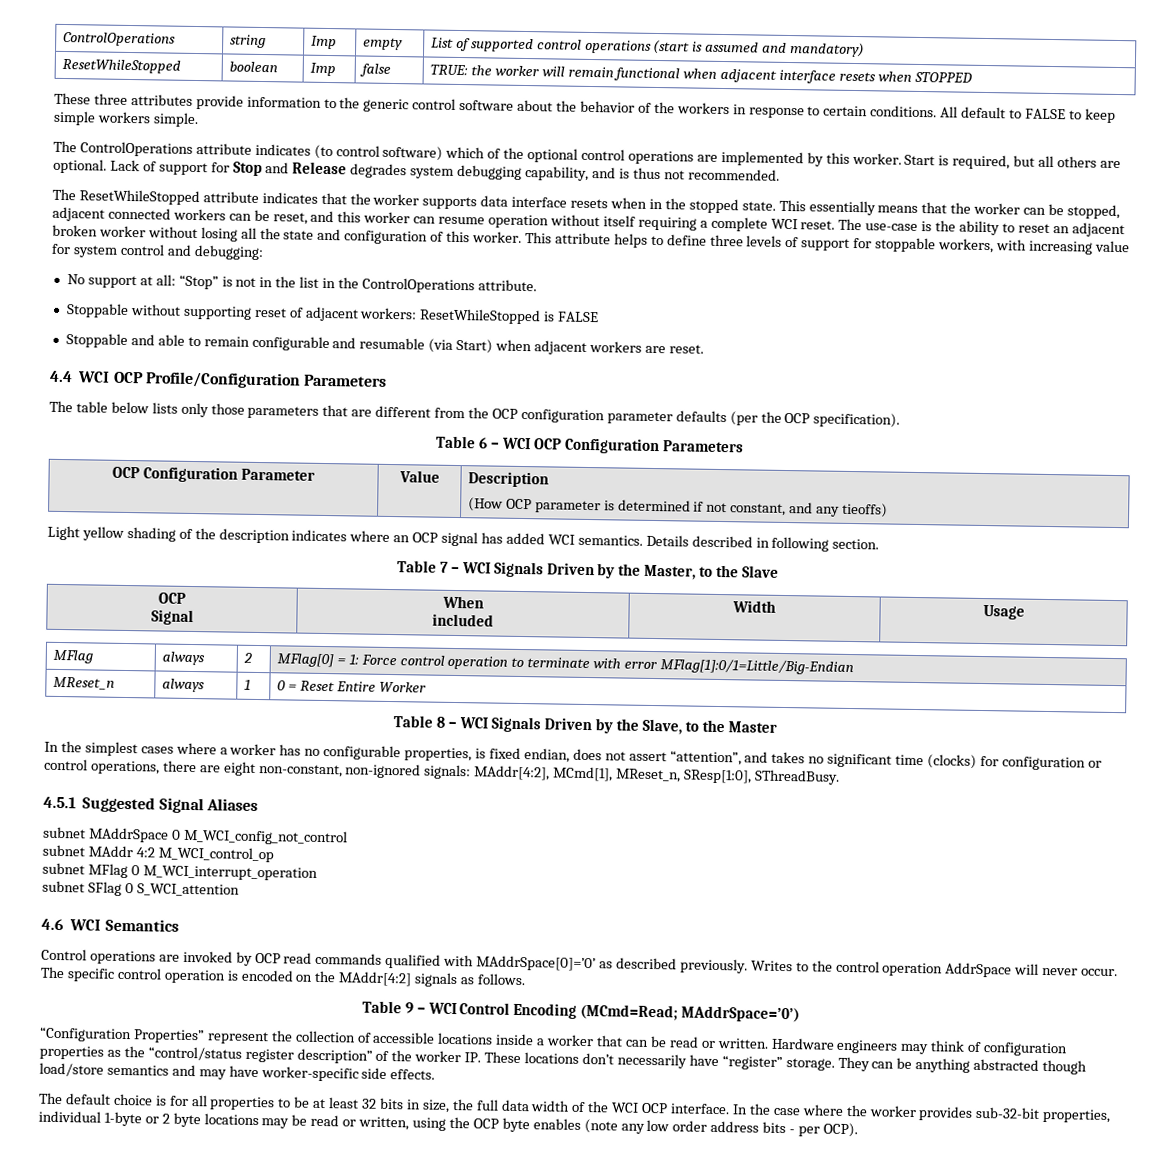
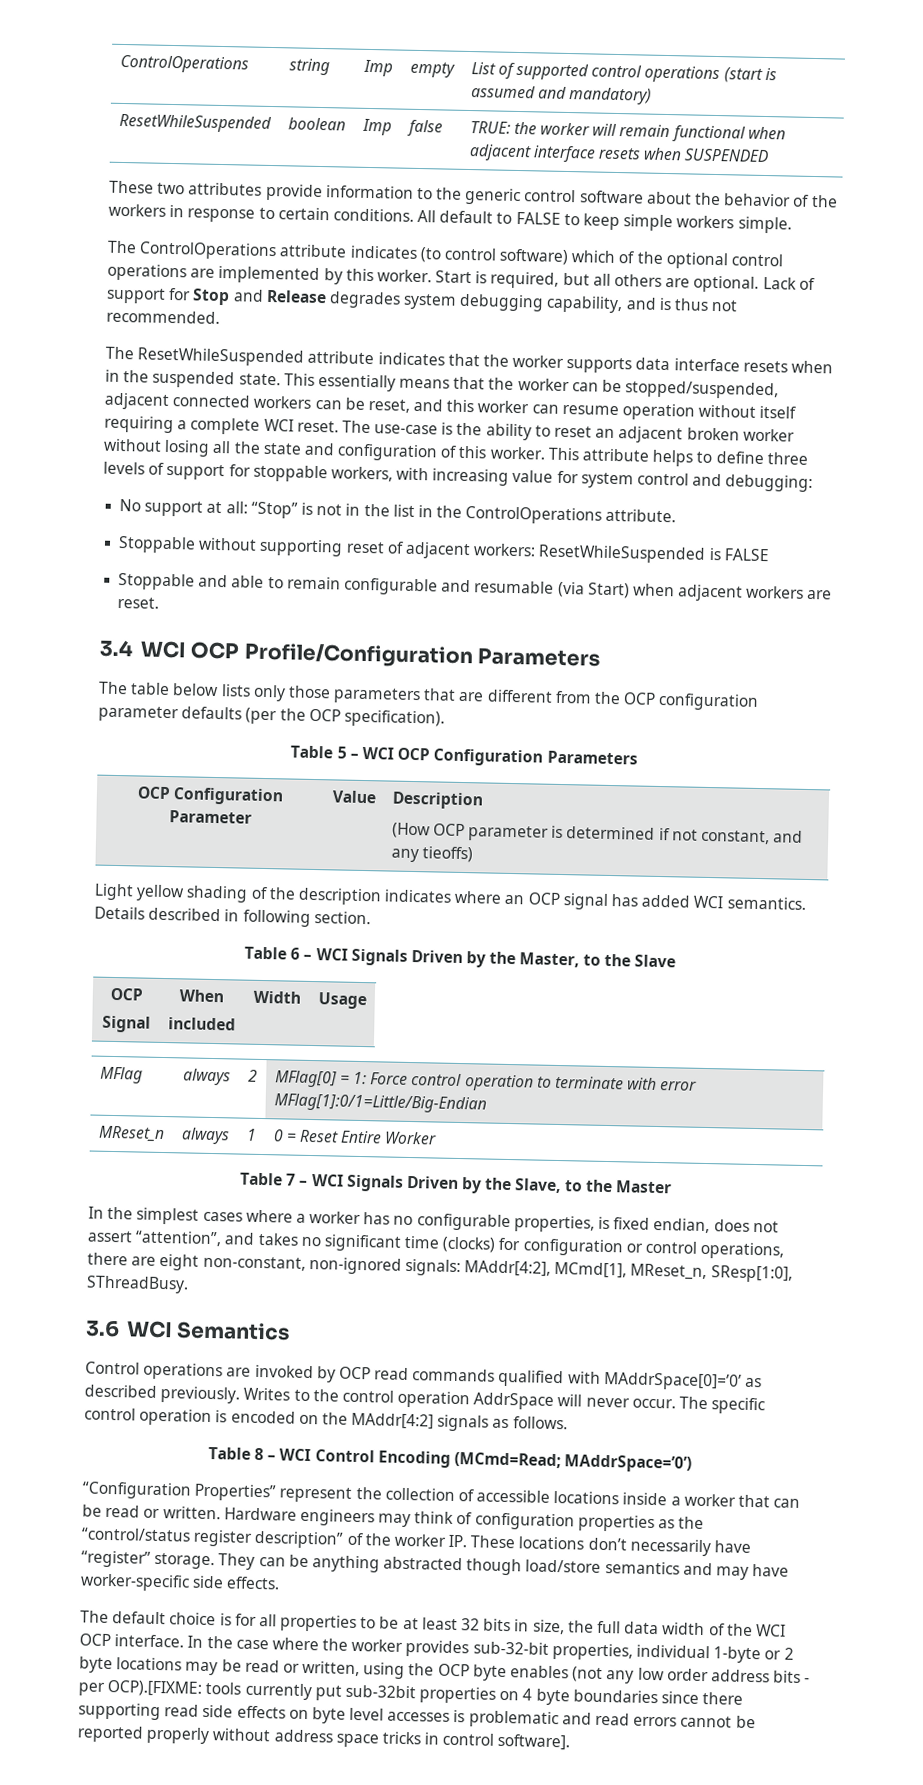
- ResetWhileStopped | boolean | Imp | false | TRUE: the worker will remain functional when adjacent interface resets when STOPPED
- These three attributes provide information to the generic control software about the behavior of the workers in response to certain conditions.
+ ResetWhileSuspended | boolean | Imp | false | TRUE: the worker will remain functional when adjacent interface resets when SUSPENDED
+ These two attributes provide information to the generic control software about the behavior of the workers in response to certain conditions.
- The ResetWhileStopped attribute indicates that the worker supports data interface resets when in the stopped state.
+ The ResetWhileSuspended attribute indicates that the worker supports data interface resets when in the suspended state.
- This essentially means that the worker can be stopped, adjacent connected workers can be reset, and this worker can resume operation without itself requiring a complete WCI reset.
+ This essentially means that the worker can be stopped/suspended, adjacent connected workers can be reset, and this worker can resume operation without itself requiring a complete WCI reset.
- Stoppable without supporting reset of adjacent workers: ResetWhileStopped is FALSE
+ Stoppable without supporting reset of adjacent workers: ResetWhileSuspended is FALSE
- 4.4 WCI OCP Profile/Configuration Parameters
+ 3.4 WCI OCP Profile/Configuration Parameters
- Table 6 – WCI OCP Configuration Parameters
+ Table 5 – WCI OCP Configuration Parameters
- Table 7 – WCI Signals Driven by the Master, to the Slave
+ Table 6 – WCI Signals Driven by the Master, to the Slave
- Table 8 – WCI Signals Driven by the Slave, to the Master
+ Table 7 – WCI Signals Driven by the Slave, to the Master
- 4.5.1 Suggested Signal Aliases
- subnet MAddrSpace 0 M_WCI_config_not_control
- subnet MAddr 4:2 M_WCI_control_op
- subnet MFlag 0 M_WCI_interrupt_operation
- subnet SFlag 0 S_WCI_attention
- 4.6 WCI Semantics
+ 3.6 WCI Semantics
- Table 9 – WCI Control Encoding (MCmd=Read; MAddrSpace=’0’)
+ Table 8 – WCI Control Encoding (MCmd=Read; MAddrSpace=’0’)
- In the case where the worker provides sub-32-bit properties, individual 1-byte or 2 byte locations may be read or written, using the OCP byte enables (note any low order address bits - per OCP).
+ In the case where the worker provides sub-32-bit properties, individual 1-byte or 2 byte locations may be read or written, using the OCP byte enables (not any low order address bits - per OCP).[FIXME: tools currently put sub-32bit properties on 4 byte boundaries since there supporting read side effects on byte level accesses is problematic and read errors cannot be reported properly without address space tricks in control software].

